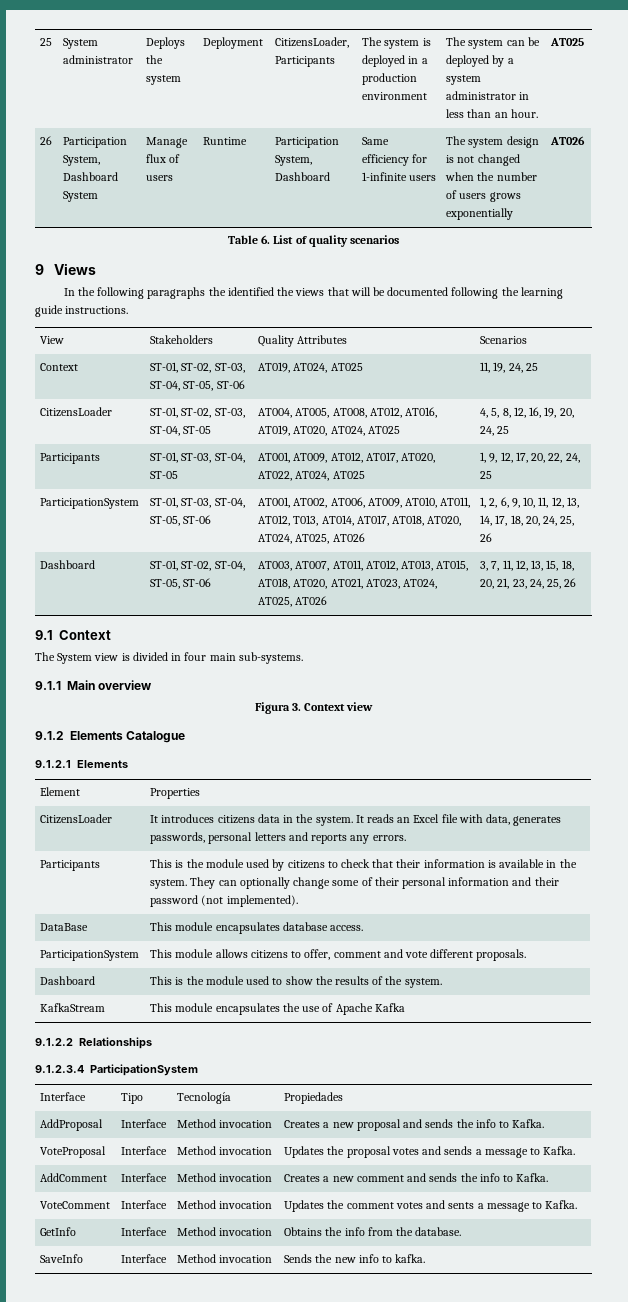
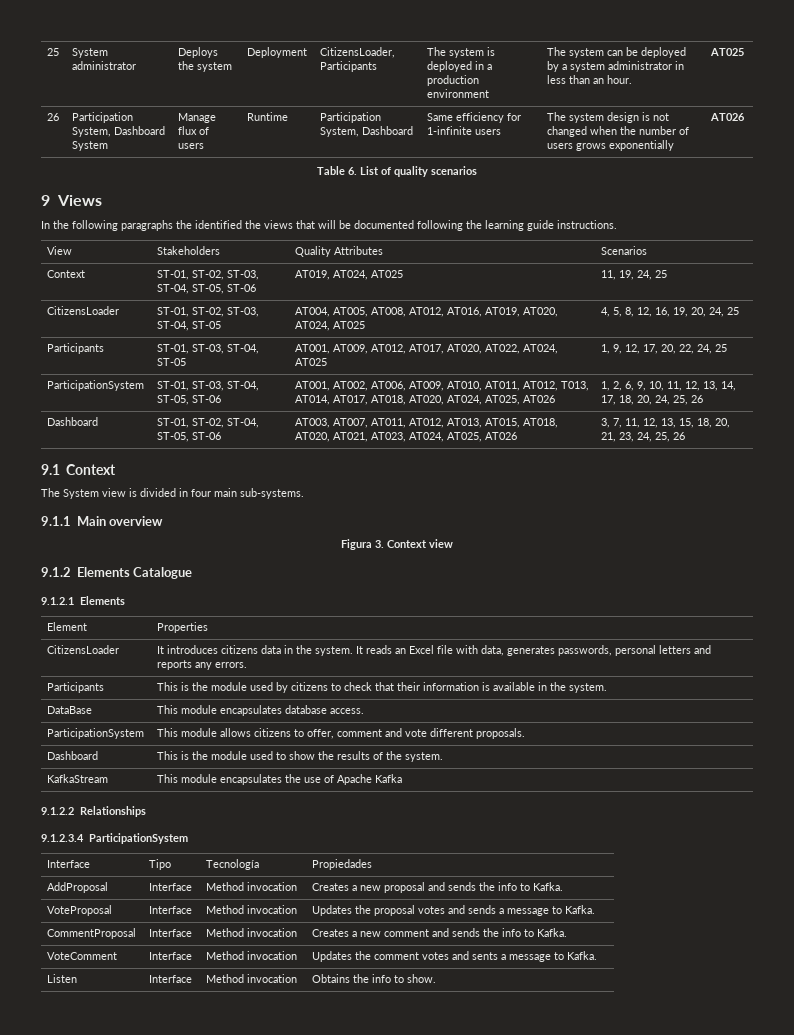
- Participants | This is the module used by citizens to check that their information is available in the system. They can optionally change some of their personal information and their password (not implemented).
+ Participants | This is the module used by citizens to check that their information is available in the system.
- AddComment | Interface | Method invocation | Creates a new comment and sends the info to Kafka.
+ CommentProposal | Interface | Method invocation | Creates a new comment and sends the info to Kafka.
- GetInfo | Interface | Method invocation | Obtains the info from the database.
- SaveInfo | Interface | Method invocation | Sends the new info to kafka.
+ Listen | Interface | Method invocation | Obtains the info to show.

